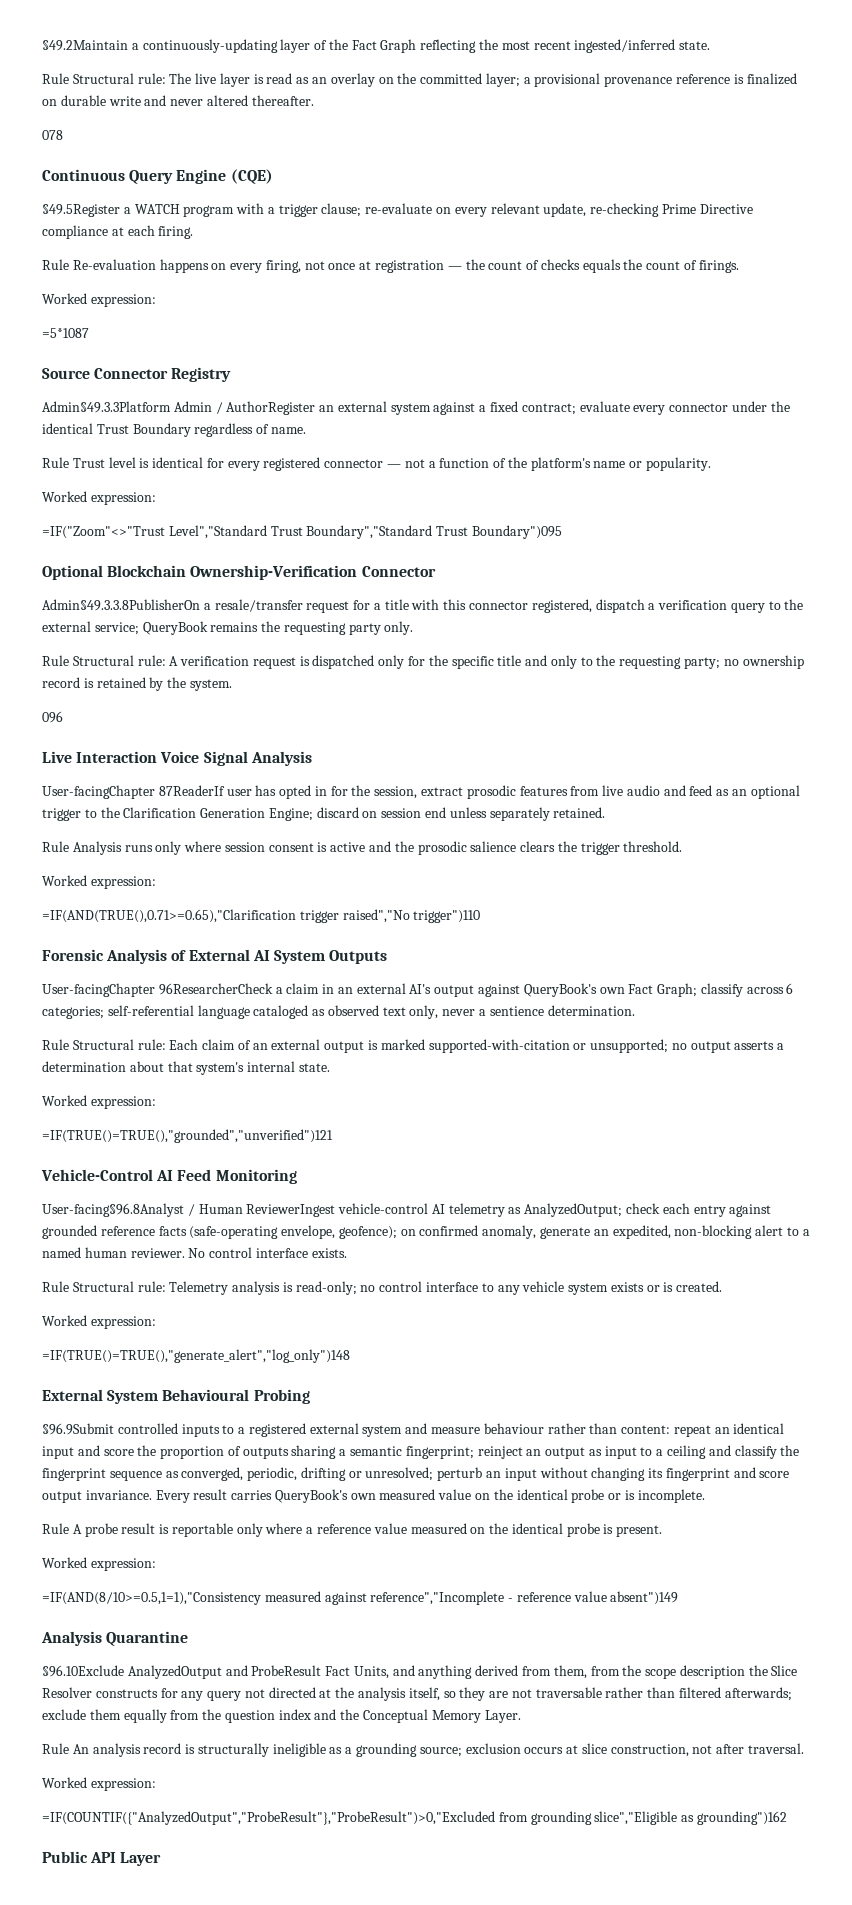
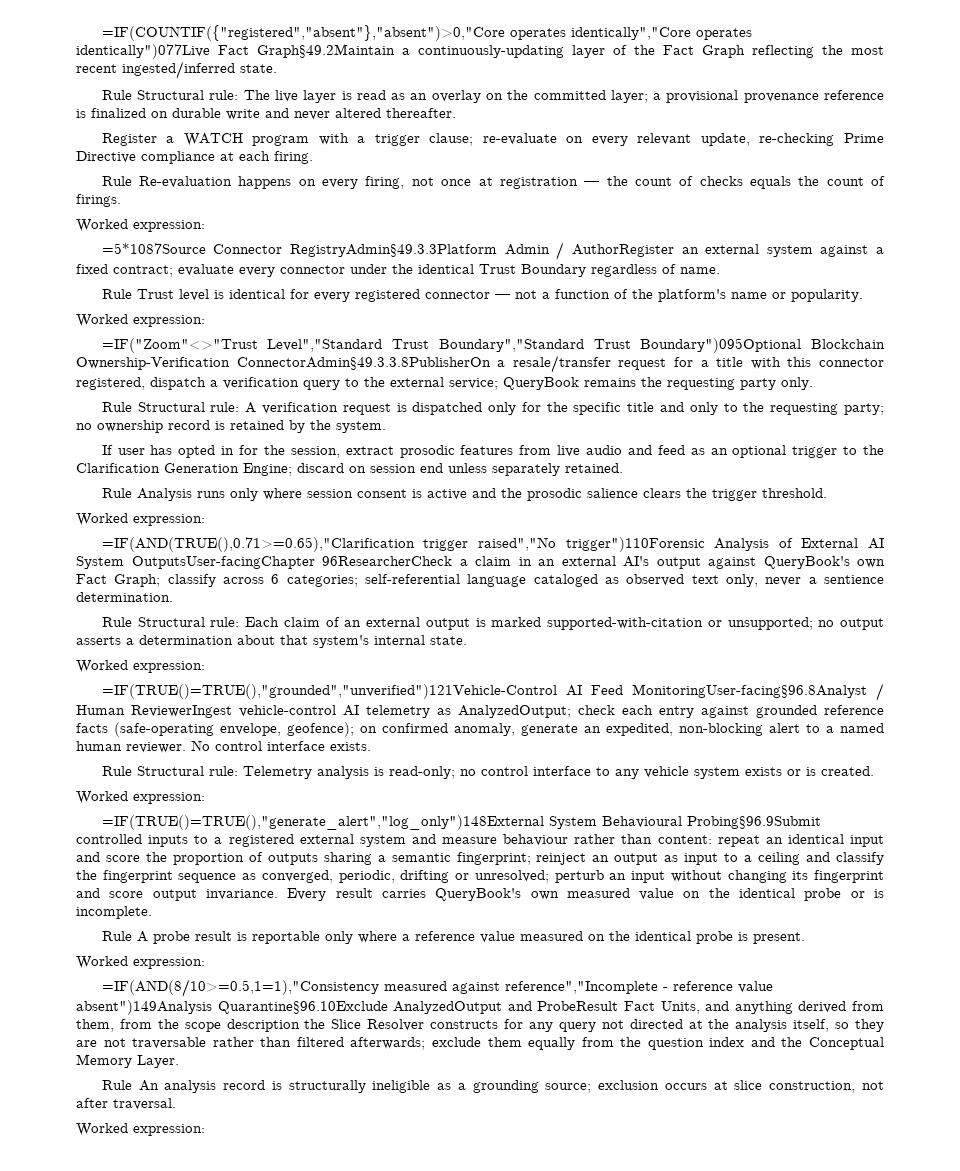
- §49.2Maintain a continuously-updating layer of the Fact Graph reflecting the most recent ingested/inferred state.
+ =IF(COUNTIF({"registered","absent"},"absent")>0,"Core operates identically","Core operates identically")077Live Fact Graph§49.2Maintain a continuously-updating layer of the Fact Graph reflecting the most recent ingested/inferred state.
- 078
- Continuous Query Engine (CQE)
- §49.5Register a WATCH program with a trigger clause; re-evaluate on every relevant update, re-checking Prime Directive compliance at each firing.
+ Register a WATCH program with a trigger clause; re-evaluate on every relevant update, re-checking Prime Directive compliance at each firing.
- =5*1087
- Source Connector Registry
- Admin§49.3.3Platform Admin / AuthorRegister an external system against a fixed contract; evaluate every connector under the identical Trust Boundary regardless of name.
+ =5*1087Source Connector RegistryAdmin§49.3.3Platform Admin / AuthorRegister an external system against a fixed contract; evaluate every connector under the identical Trust Boundary regardless of name.
- =IF("Zoom"<>"Trust Level","Standard Trust Boundary","Standard Trust Boundary")095
- Optional Blockchain Ownership-Verification Connector
- Admin§49.3.3.8PublisherOn a resale/transfer request for a title with this connector registered, dispatch a verification query to the external service; QueryBook remains the requesting party only.
+ =IF("Zoom"<>"Trust Level","Standard Trust Boundary","Standard Trust Boundary")095Optional Blockchain Ownership-Verification ConnectorAdmin§49.3.3.8PublisherOn a resale/transfer request for a title with this connector registered, dispatch a verification query to the external service; QueryBook remains the requesting party only.
- 096
- Live Interaction Voice Signal Analysis
- User-facingChapter 87ReaderIf user has opted in for the session, extract prosodic features from live audio and feed as an optional trigger to the Clarification Generation Engine; discard on session end unless separately retained.
+ If user has opted in for the session, extract prosodic features from live audio and feed as an optional trigger to the Clarification Generation Engine; discard on session end unless separately retained.
- =IF(AND(TRUE(),0.71>=0.65),"Clarification trigger raised","No trigger")110
- Forensic Analysis of External AI System Outputs
- User-facingChapter 96ResearcherCheck a claim in an external AI's output against QueryBook's own Fact Graph; classify across 6 categories; self-referential language cataloged as observed text only, never a sentience determination.
+ =IF(AND(TRUE(),0.71>=0.65),"Clarification trigger raised","No trigger")110Forensic Analysis of External AI System OutputsUser-facingChapter 96ResearcherCheck a claim in an external AI's output against QueryBook's own Fact Graph; classify across 6 categories; self-referential language cataloged as observed text only, never a sentience determination.
- =IF(TRUE()=TRUE(),"grounded","unverified")121
- Vehicle-Control AI Feed Monitoring
- User-facing§96.8Analyst / Human ReviewerIngest vehicle-control AI telemetry as AnalyzedOutput; check each entry against grounded reference facts (safe-operating envelope, geofence); on confirmed anomaly, generate an expedited, non-blocking alert to a named human reviewer.
+ =IF(TRUE()=TRUE(),"grounded","unverified")121Vehicle-Control AI Feed MonitoringUser-facing§96.8Analyst / Human ReviewerIngest vehicle-control AI telemetry as AnalyzedOutput; check each entry against grounded reference facts (safe-operating envelope, geofence); on confirmed anomaly, generate an expedited, non-blocking alert to a named human reviewer.
- =IF(TRUE()=TRUE(),"generate_alert","log_only")148
- External System Behavioural Probing
- §96.9Submit controlled inputs to a registered external system and measure behaviour rather than content: repeat an identical input and score the proportion of outputs sharing a semantic fingerprint; reinject an output as input to a ceiling and classify the fingerprint sequence as converged, periodic, drifting or unresolved; perturb an input without changing its fingerprint and score output invariance.
+ =IF(TRUE()=TRUE(),"generate_alert","log_only")148External System Behavioural Probing§96.9Submit controlled inputs to a registered external system and measure behaviour rather than content: repeat an identical input and score the proportion of outputs sharing a semantic fingerprint; reinject an output as input to a ceiling and classify the fingerprint sequence as converged, periodic, drifting or unresolved; perturb an input without changing its fingerprint and score output invariance.
- =IF(AND(8/10>=0.5,1=1),"Consistency measured against reference","Incomplete - reference value absent")149
- Analysis Quarantine
- §96.10Exclude AnalyzedOutput and ProbeResult Fact Units, and anything derived from them, from the scope description the Slice Resolver constructs for any query not directed at the analysis itself, so they are not traversable rather than filtered afterwards; exclude them equally from the question index and the Conceptual Memory Layer.
+ =IF(AND(8/10>=0.5,1=1),"Consistency measured against reference","Incomplete - reference value absent")149Analysis Quarantine§96.10Exclude AnalyzedOutput and ProbeResult Fact Units, and anything derived from them, from the scope description the Slice Resolver constructs for any query not directed at the analysis itself, so they are not traversable rather than filtered afterwards; exclude them equally from the question index and the Conceptual Memory Layer.
- =IF(COUNTIF({"AnalyzedOutput","ProbeResult"},"ProbeResult")>0,"Excluded from grounding slice","Eligible as grounding")162
- Public API Layer

